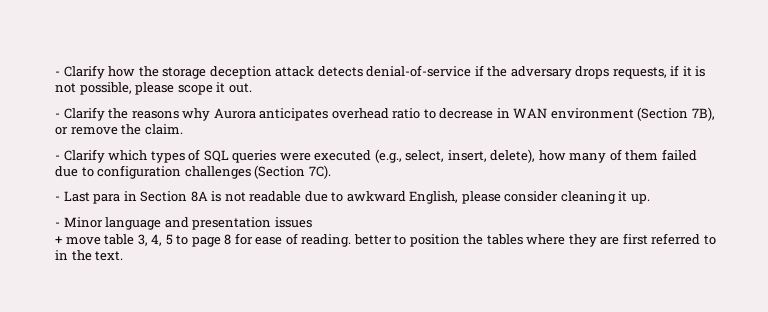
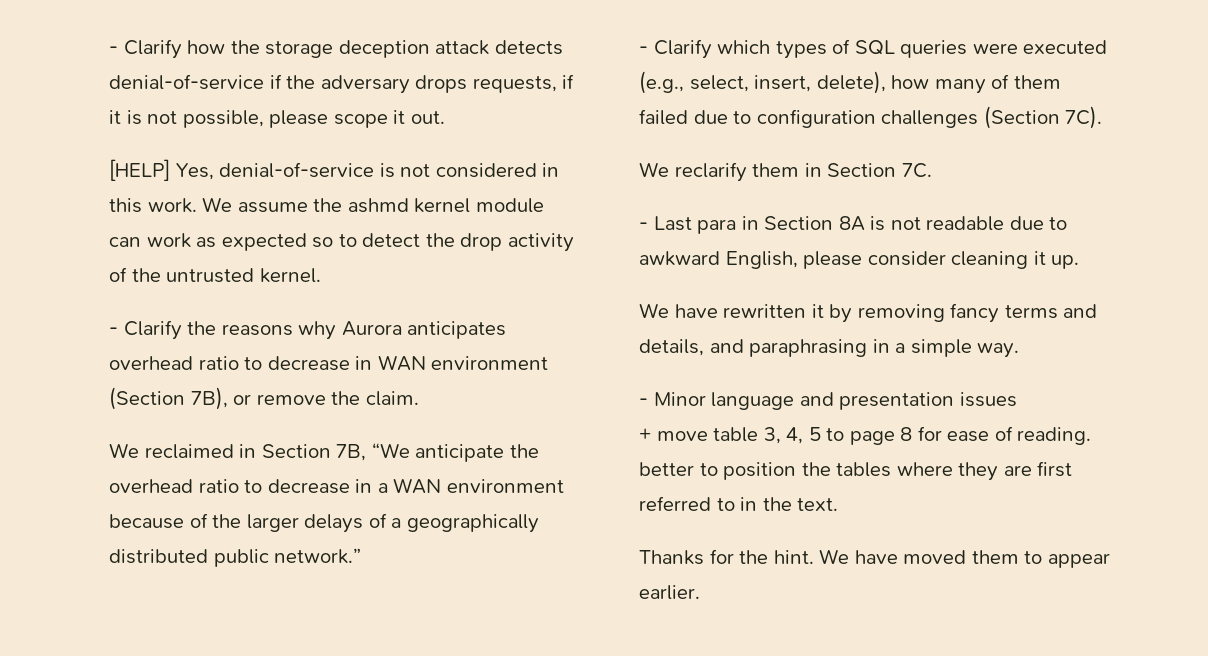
+ [HELP] Yes, denial-of-service is not considered in this work. We assume the ashmd kernel module can work as expected so to detect the drop activity of the untrusted kernel.
+ We reclaimed in Section 7B, “We anticipate the overhead ratio to decrease in a WAN environment because of the larger delays of a geographically distributed public network.”
+ We reclarify them in Section 7C.
+ We have rewritten it by removing fancy terms and details, and paraphrasing in a simple way.
+ Thanks for the hint. We have moved them to appear earlier.

